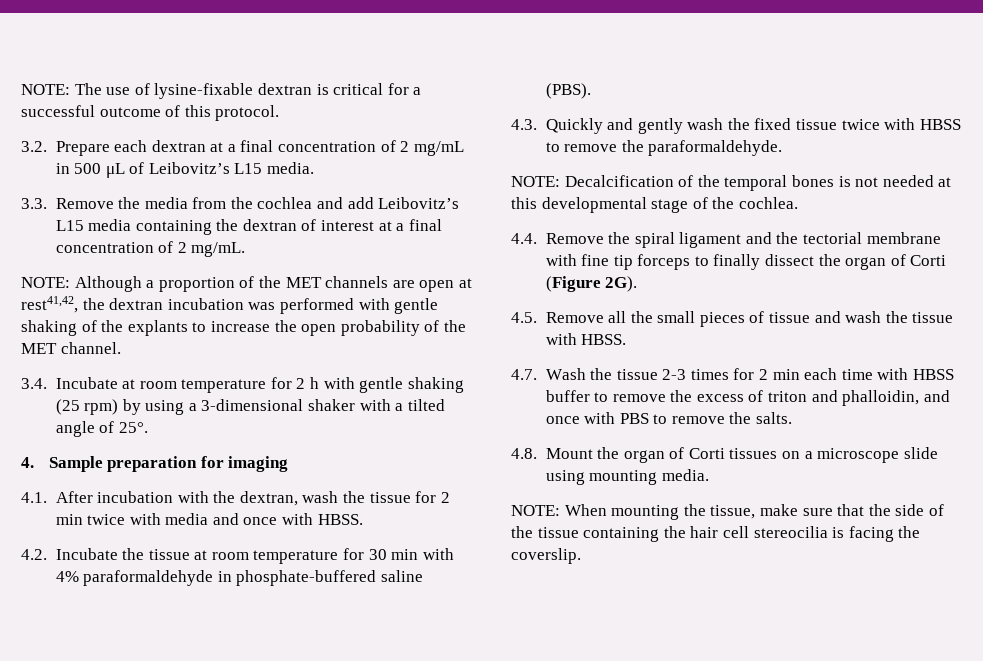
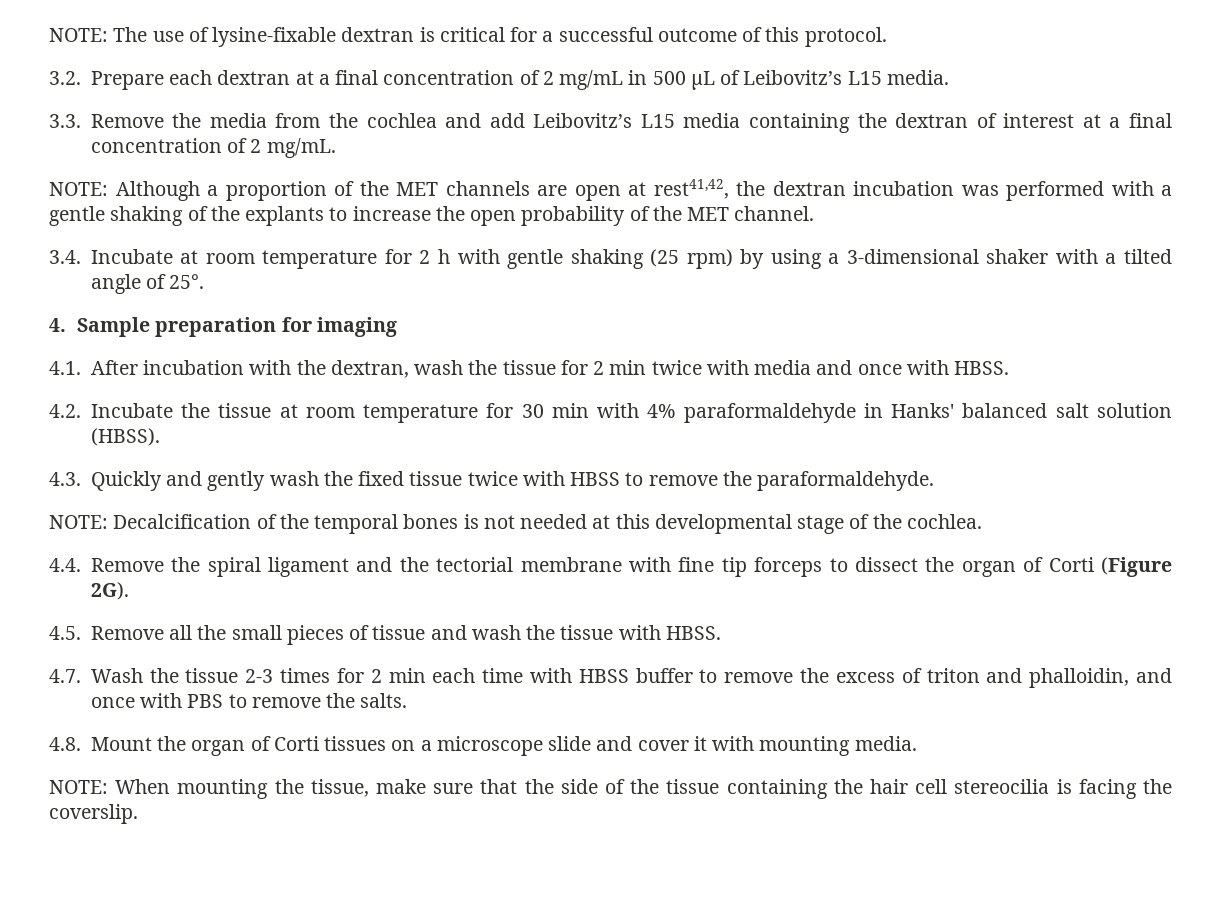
- NOTE: Although a proportion of the MET channels are open at rest41,42, the dextran incubation was performed with gentle shaking of the explants to increase the open probability of the MET channel.
+ NOTE: Although a proportion of the MET channels are open at rest41,42, the dextran incubation was performed with a gentle shaking of the explants to increase the open probability of the MET channel.
- 4.2. Incubate the tissue at room temperature for 30 min with 4% paraformaldehyde in phosphate-buffered saline (PBS).
+ 4.2. Incubate the tissue at room temperature for 30 min with 4% paraformaldehyde in Hanks' balanced salt solution (HBSS).
- 4.4. Remove the spiral ligament and the tectorial membrane with fine tip forceps to finally dissect the organ of Corti (Figure 2G).
+ 4.4. Remove the spiral ligament and the tectorial membrane with fine tip forceps to dissect the organ of Corti (Figure 2G).
- 4.8. Mount the organ of Corti tissues on a microscope slide using mounting media.
+ 4.8. Mount the organ of Corti tissues on a microscope slide and cover it with mounting media.

